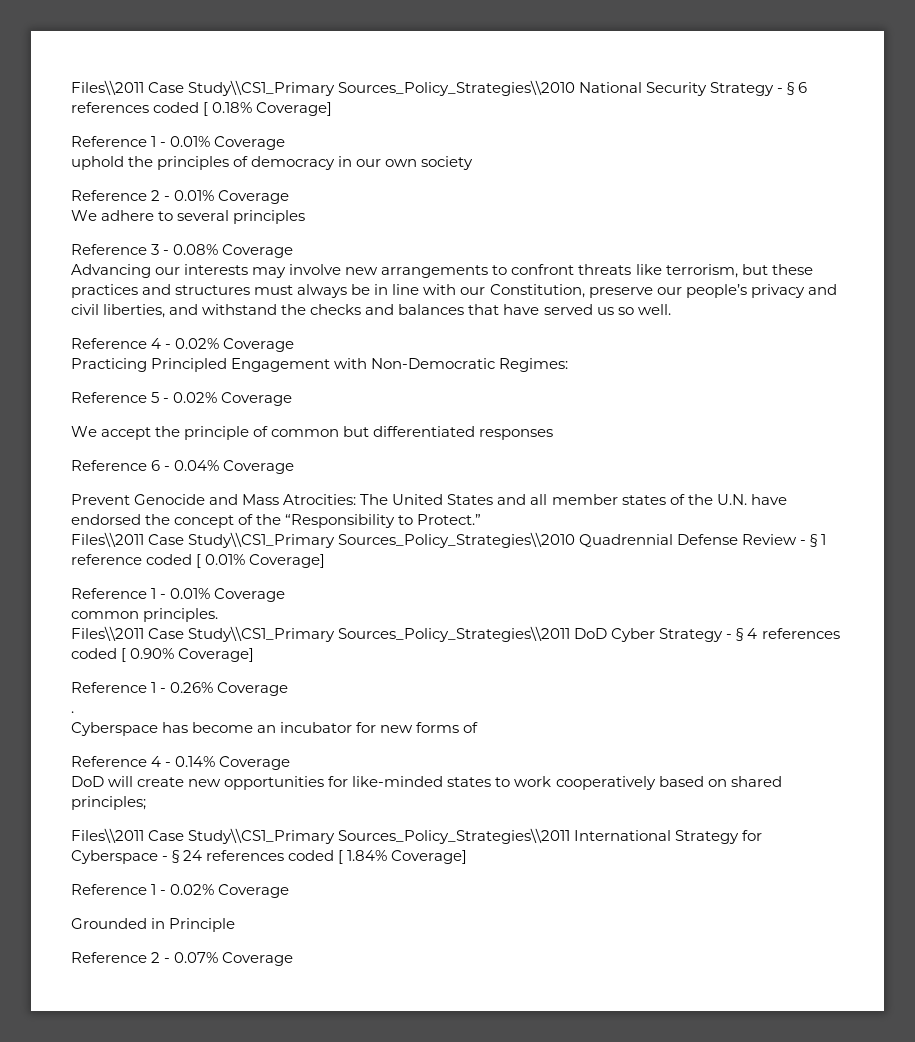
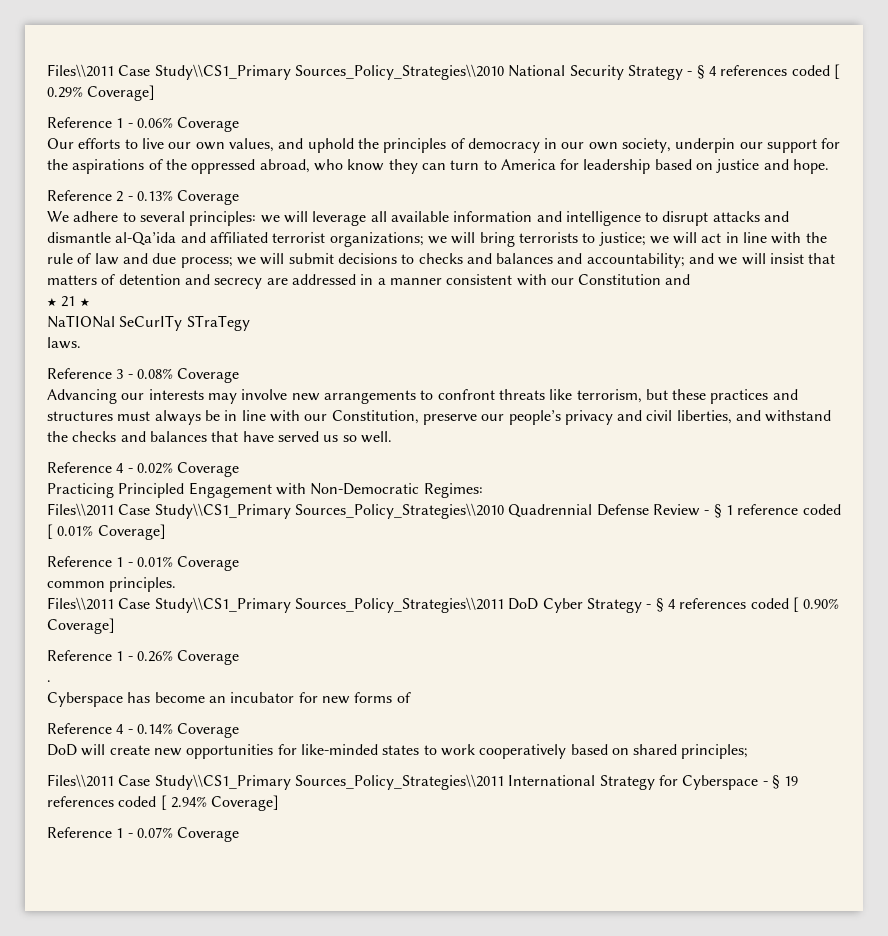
- Files\\2011 Case Study\\CS1_Primary Sources_Policy_Strategies\\2010 National Security Strategy - § 6 references coded [ 0.18% Coverage]
- Reference 1 - 0.01% Coverage
- uphold the principles of democracy in our own society
- Reference 2 - 0.01% Coverage
+ Files\\2011 Case Study\\CS1_Primary Sources_Policy_Strategies\\2010 National Security Strategy - § 4 references coded [ 0.29% Coverage]
+ Reference 1 - 0.06% Coverage
+ Our efforts to live our own values, and uphold the principles of democracy in our own society, underpin our support for the aspirations of the oppressed abroad, who know they can turn to America for leadership based on justice and hope.
+ Reference 2 - 0.13% Coverage
- We adhere to several principles
+ We adhere to several principles: we will leverage all available information and intelligence to disrupt attacks and dismantle al-Qa’ida and affiliated terrorist organizations; we will bring terrorists to justice; we will act in line with the rule of law and due process; we will submit decisions to checks and balances and accountability; and we will insist that matters of detention and secrecy are addressed in a manner consistent with our Constitution and
+ ★ 21 ★
+ NaTIONal SeCurITy STraTegy
+ laws.
- Reference 5 - 0.02% Coverage
- We accept the principle of common but differentiated responses
- Reference 6 - 0.04% Coverage
- Prevent Genocide and Mass Atrocities: The United States and all member states of the U.N. have endorsed the concept of the “Responsibility to Protect.”
- Files\\2011 Case Study\\CS1_Primary Sources_Policy_Strategies\\2011 International Strategy for Cyberspace - § 24 references coded [ 1.84% Coverage]
- Reference 1 - 0.02% Coverage
- Grounded in Principle
- Reference 2 - 0.07% Coverage
+ Files\\2011 Case Study\\CS1_Primary Sources_Policy_Strategies\\2011 International Strategy for Cyberspace - § 19 references coded [ 2.94% Coverage]
+ Reference 1 - 0.07% Coverage

